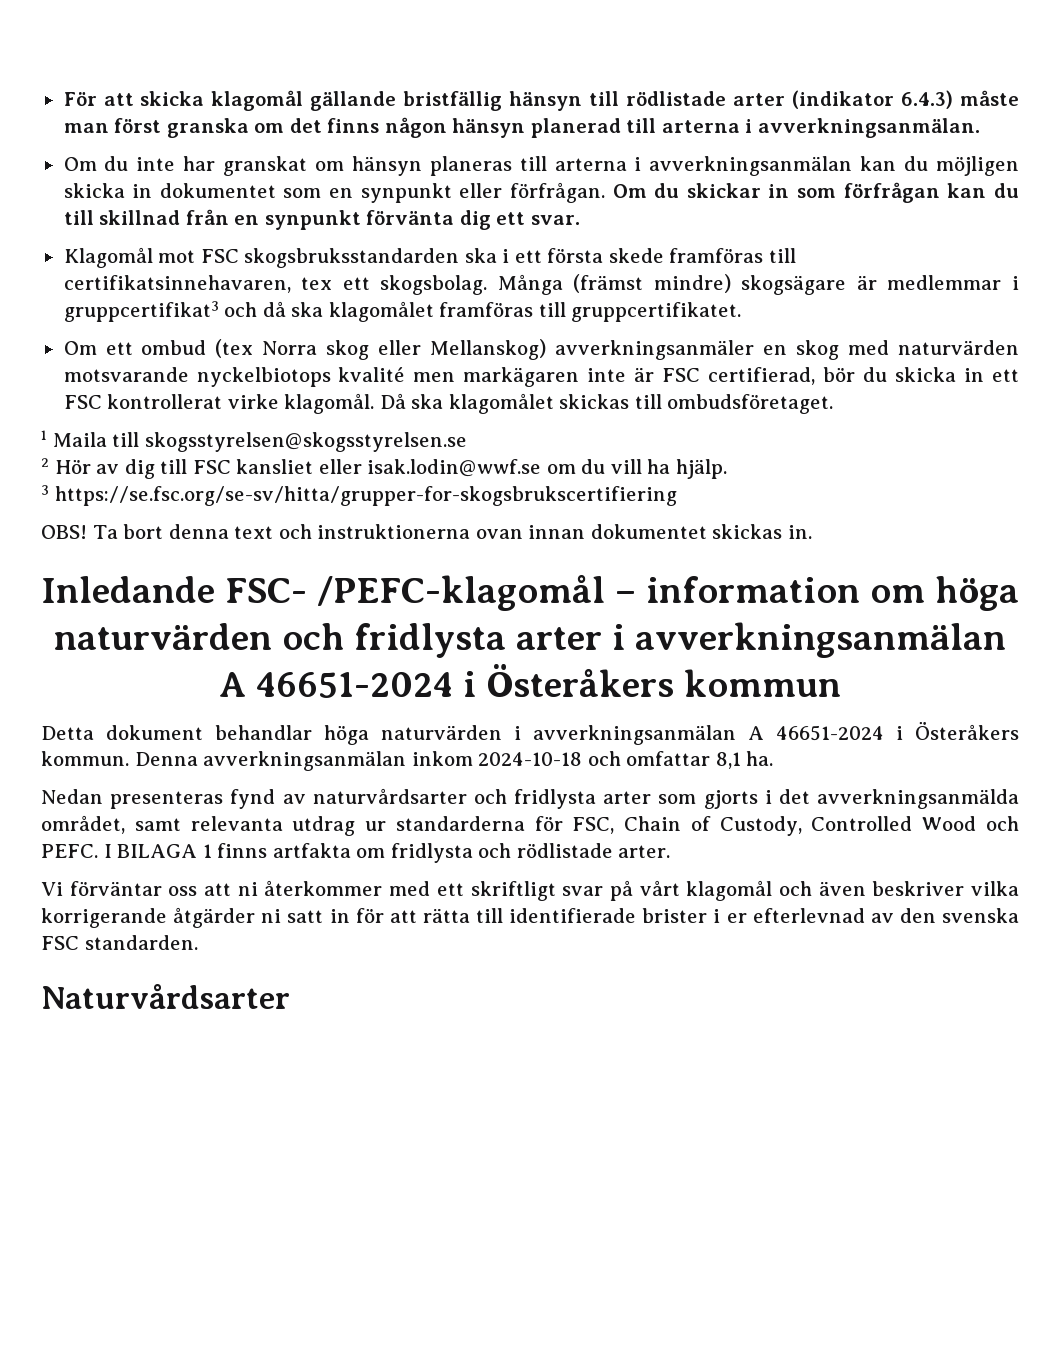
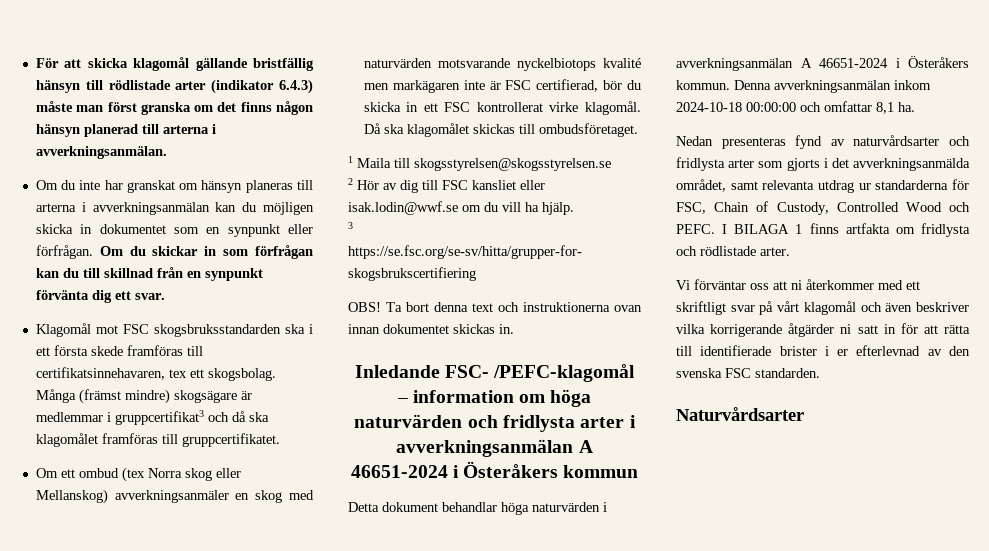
- Denna avverkningsanmälan inkom 2024-10-18 och omfattar 8,1 ha.
+ Denna avverkningsanmälan inkom 2024-10-18 00:00:00 och omfattar 8,1 ha.

